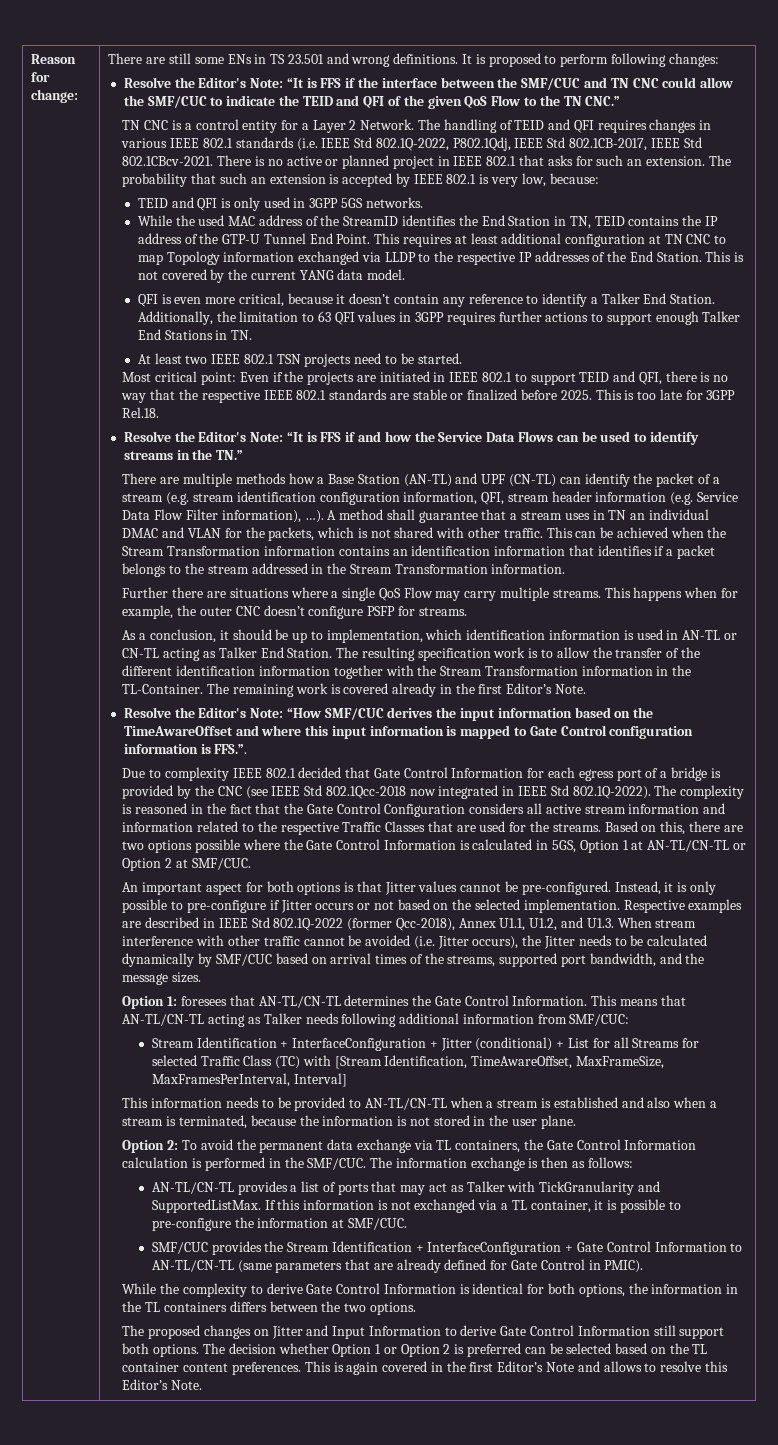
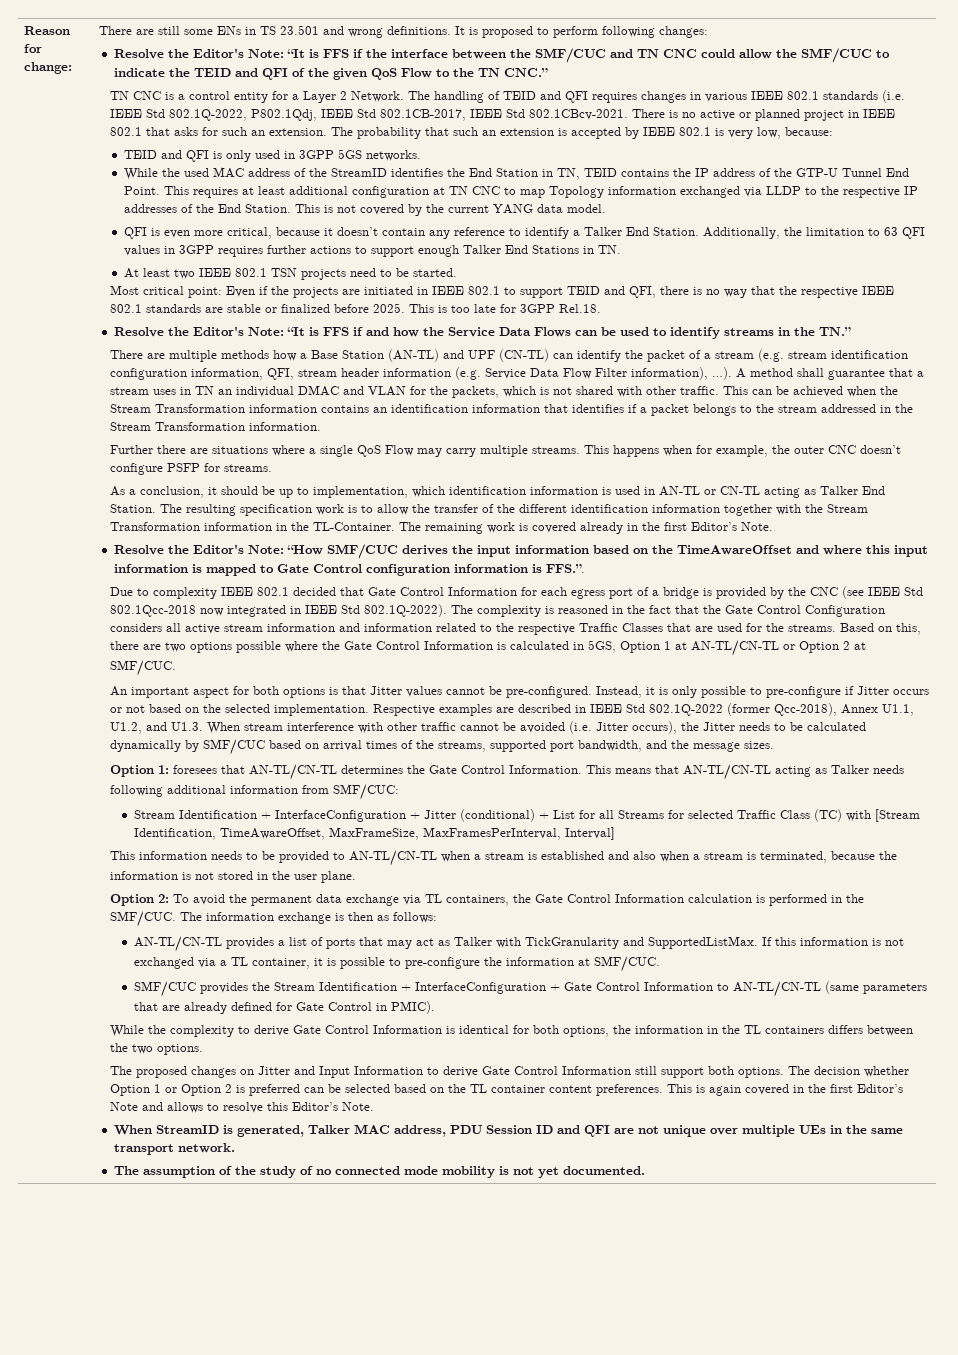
+ When StreamID is generated, Talker MAC address, PDU Session ID and QFI are not unique over multiple UEs in the same transport network.
+ The assumption of the study of no connected mode mobility is not yet documented.

